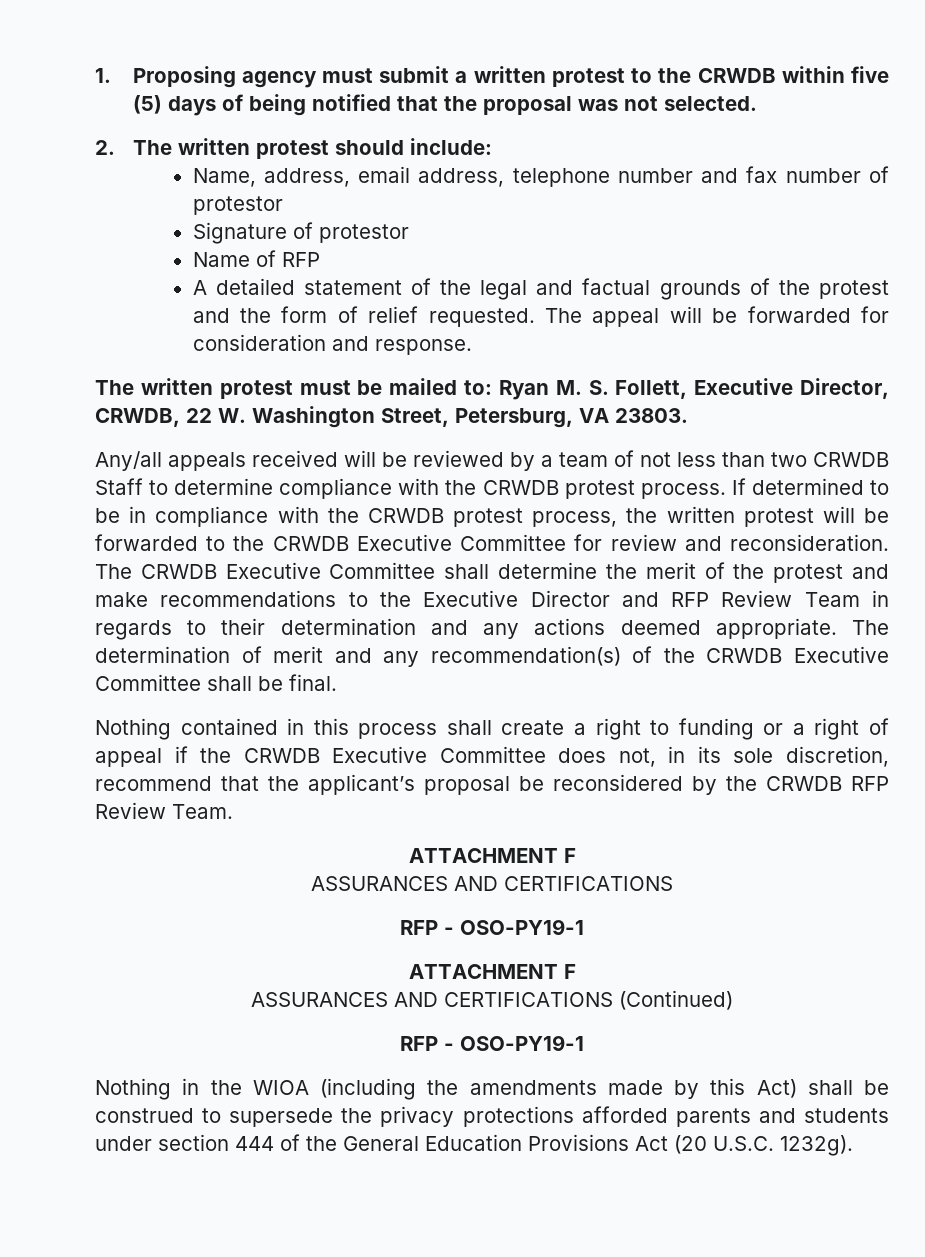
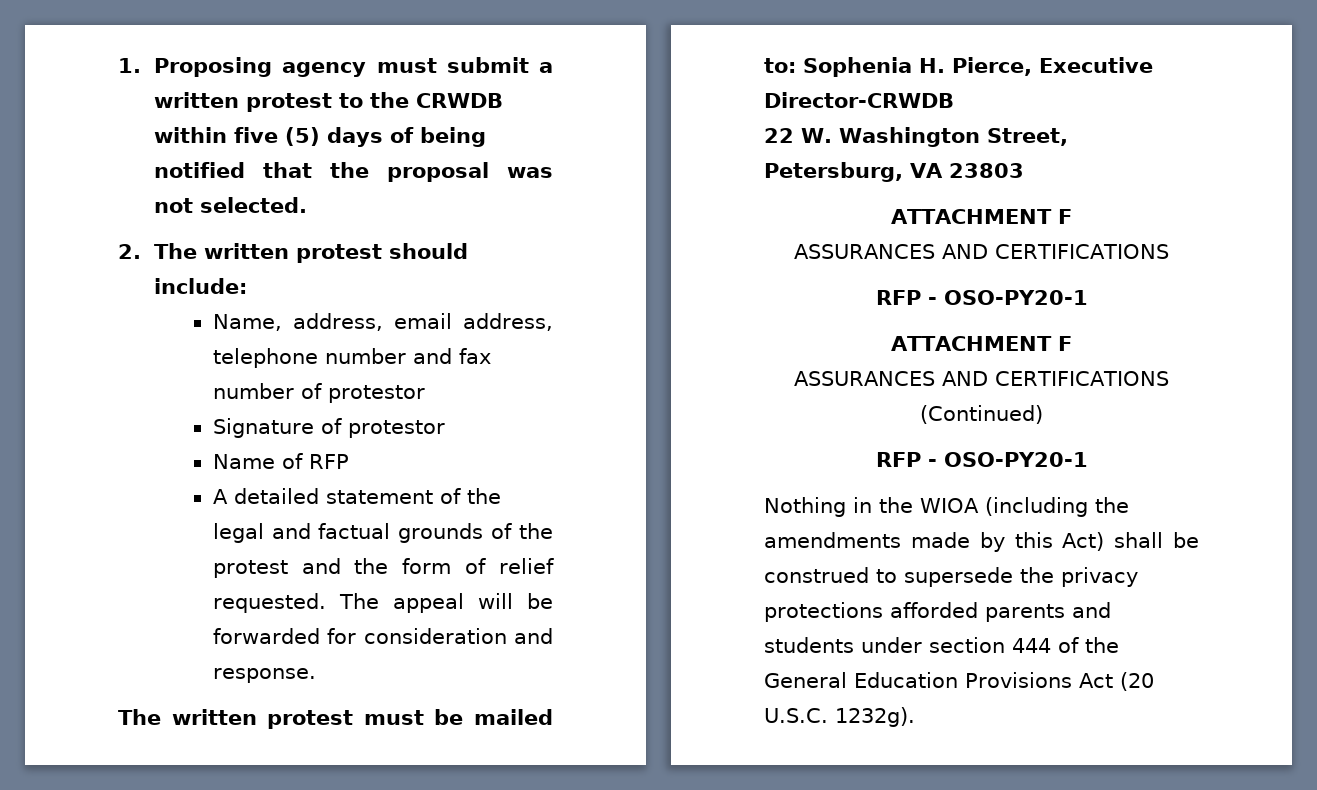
- The written protest must be mailed to: Ryan M. S. Follett, Executive Director, CRWDB, 22 W. Washington Street, Petersburg, VA 23803.
- Any/all appeals received will be reviewed by a team of not less than two CRWDB Staff to determine compliance with the CRWDB protest process. If determined to be in compliance with the CRWDB protest process, the written protest will be forwarded to the CRWDB Executive Committee for review and reconsideration. The CRWDB Executive Committee shall determine the merit of the protest and make recommendations to the Executive Director and RFP Review Team in regards to their determination and any actions deemed appropriate. The determination of merit and any recommendation(s) of the CRWDB Executive Committee shall be final.
- Nothing contained in this process shall create a right to funding or a right of appeal if the CRWDB Executive Committee does not, in its sole discretion, recommend that the applicant’s proposal be reconsidered by the CRWDB RFP Review Team.
+ The written protest must be mailed to: Sophenia H. Pierce, Executive Director-CRWDB
+ 22 W. Washington Street, Petersburg, VA 23803
  ATTACHMENT F
  ASSURANCES AND CERTIFICATIONS
- RFP - OSO-PY19-1
+ RFP - OSO-PY20-1
  ASSURANCES AND CERTIFICATIONS (Continued)
- RFP - OSO-PY19-1
+ RFP - OSO-PY20-1

